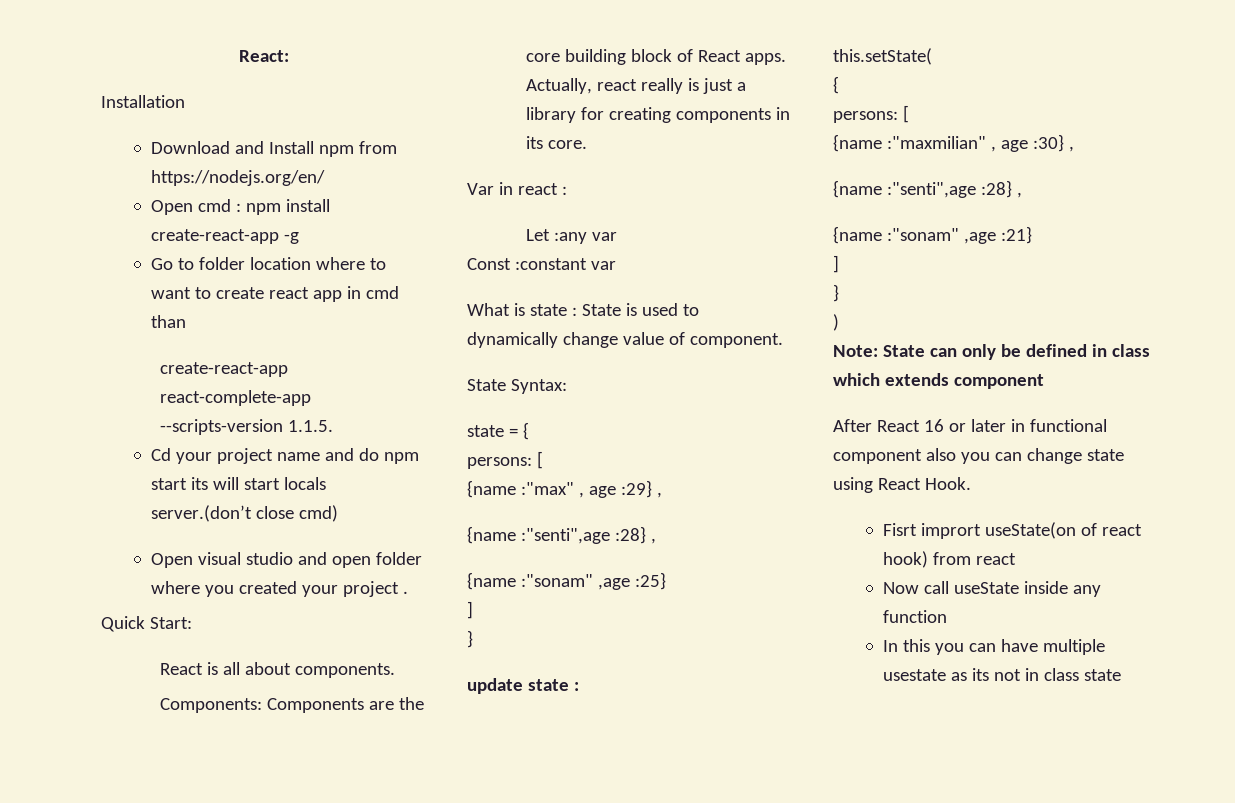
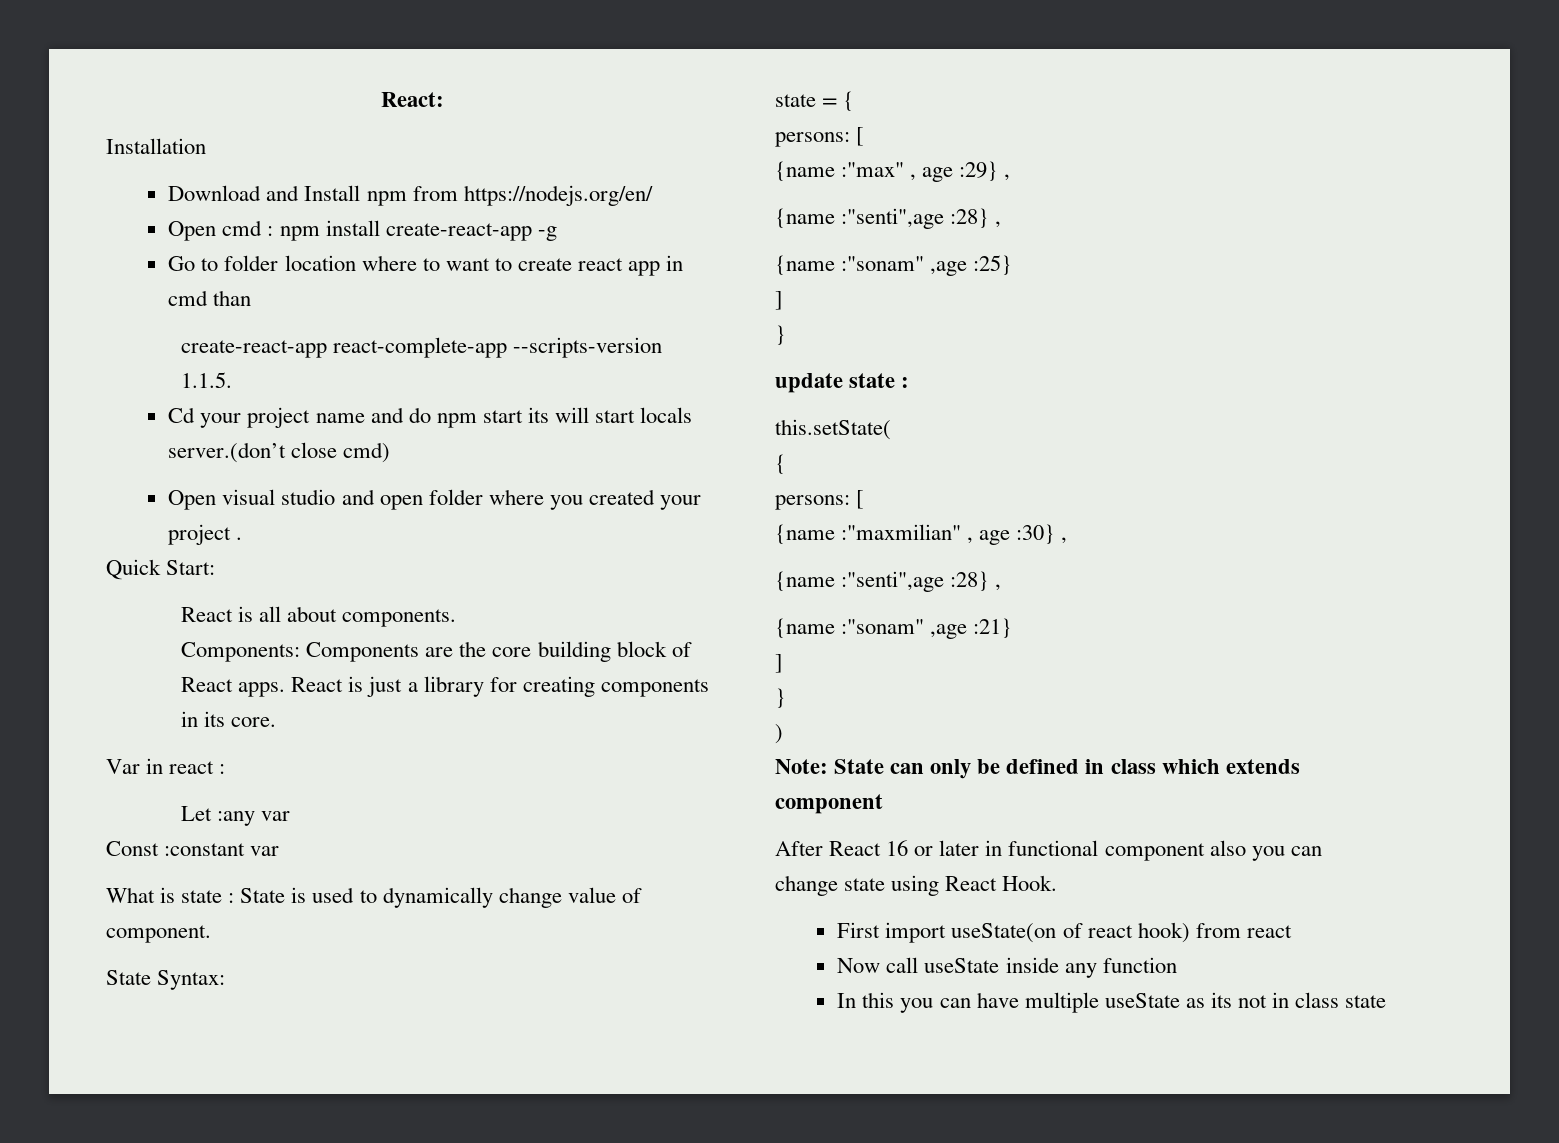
- Actually, react really is just a library for creating components in its core.
+ React is just a library for creating components in its core.
- Fisrt imprort useState(on of react hook) from react
+ First import useState(on of react hook) from react
- In this you can have multiple usestate as its not in class state
+ In this you can have multiple useState as its not in class state

